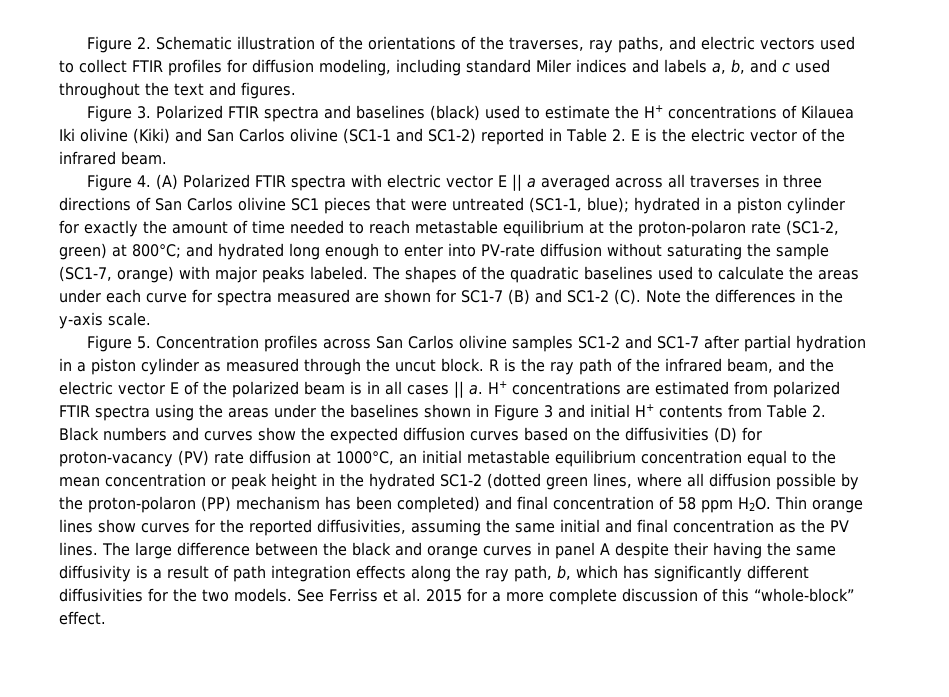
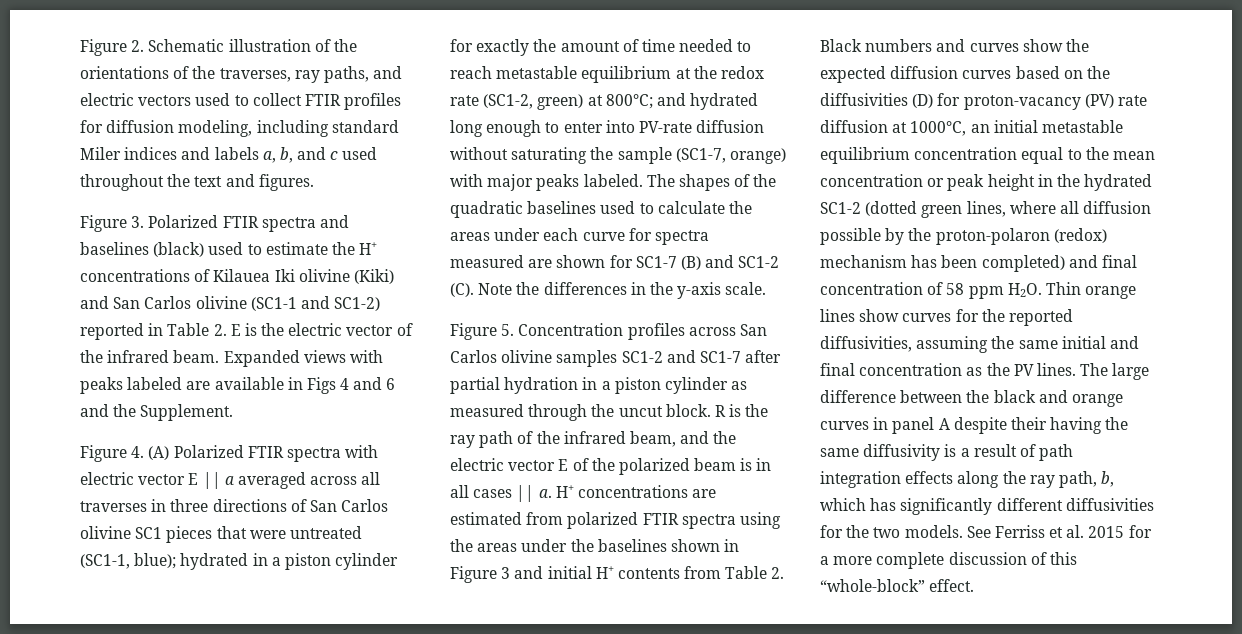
+ Expanded views with peaks labeled are available in Figs 4 and 6 and the Supplement.
- hydrated in a piston cylinder for exactly the amount of time needed to reach metastable equilibrium at the proton-polaron rate (SC1-2, green) at 800°C;
+ hydrated in a piston cylinder for exactly the amount of time needed to reach metastable equilibrium at the redox rate (SC1-2, green) at 800°C;
- H+ concentrations are estimated from polarized FTIR spectra using the areas under the baselines shown in Figure 3 and initial H+ contents from Table 2. Black numbers and curves show the expected diffusion curves based on the diffusivities (D) for proton-vacancy (PV) rate diffusion at 1000°C, an initial metastable equilibrium concentration equal to the mean concentration or peak height in the hydrated SC1-2 (dotted green lines, where all diffusion possible by the proton-polaron (PP) mechanism has been completed) and final concentration of 58 ppm H2O. Thin orange lines show curves for the reported diffusivities, assuming the same initial and final concentration as the PV lines.
+ H+ concentrations are estimated from polarized FTIR spectra using the areas under the baselines shown in Figure 3 and initial H+ contents from Table 2. Black numbers and curves show the expected diffusion curves based on the diffusivities (D) for proton-vacancy (PV) rate diffusion at 1000°C, an initial metastable equilibrium concentration equal to the mean concentration or peak height in the hydrated SC1-2 (dotted green lines, where all diffusion possible by the proton-polaron (redox) mechanism has been completed) and final concentration of 58 ppm H2O. Thin orange lines show curves for the reported diffusivities, assuming the same initial and final concentration as the PV lines.

